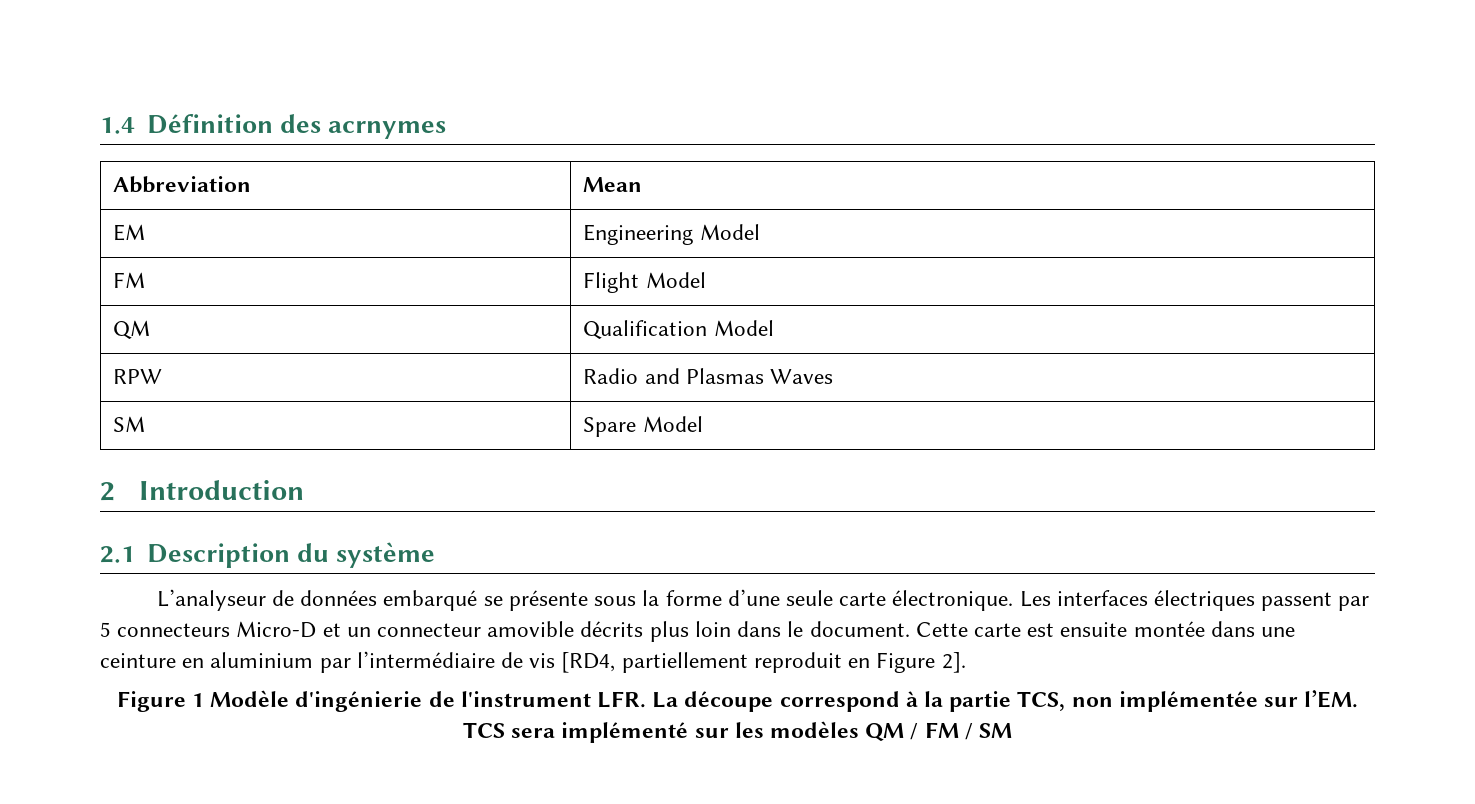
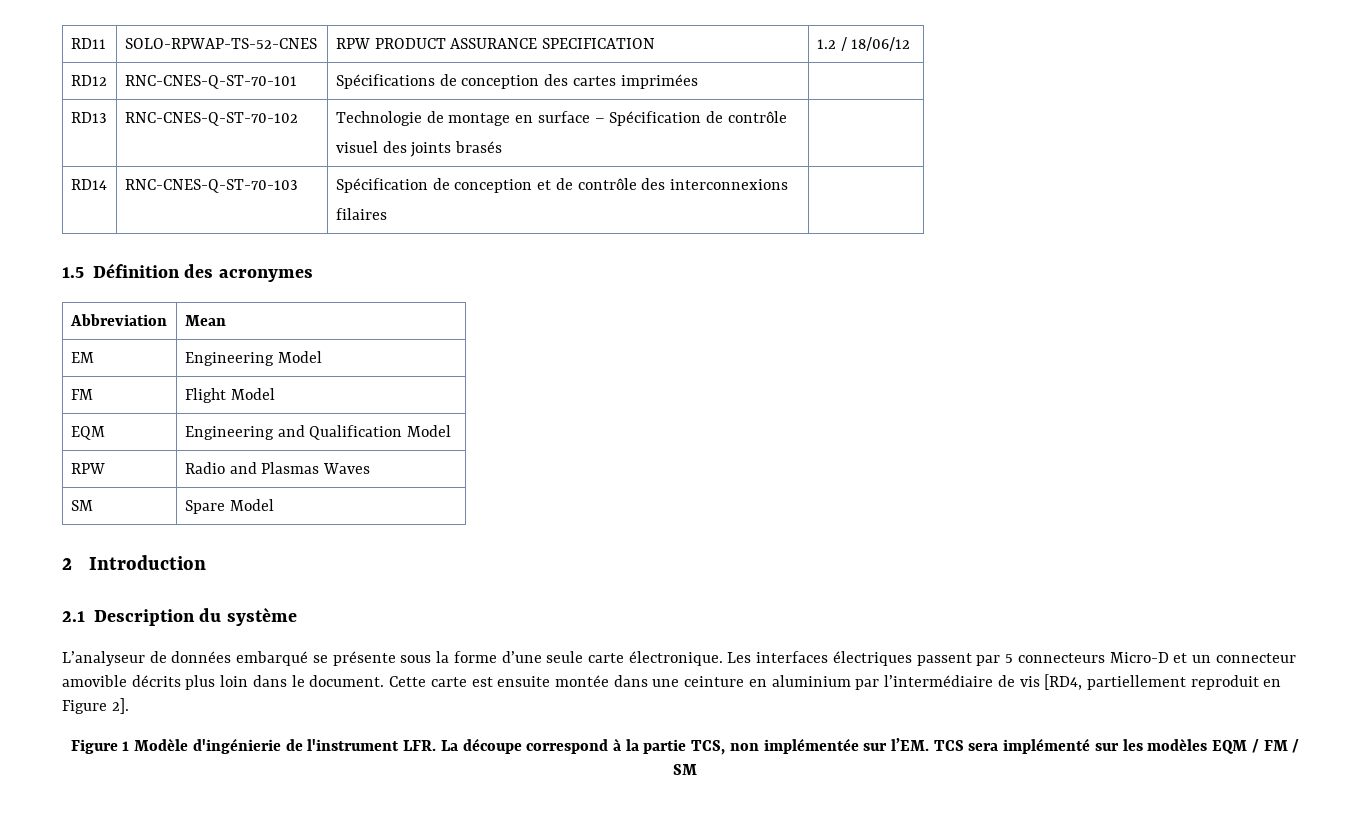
- 1.4 Définition des acrnymes
+ RD11 | SOLO-RPWAP-TS-52-CNES | RPW PRODUCT ASSURANCE SPECIFICATION | 1.2 / 18/06/12
+ RD12 | RNC-CNES-Q-ST-70-101 | Spécifications de conception des cartes imprimées |
+ RD13 | RNC-CNES-Q-ST-70-102 | Technologie de montage en surface – Spécification de contrôle
+ visuel des joints brasés |
+ RD14 | RNC-CNES-Q-ST-70-103 | Spécification de conception et de contrôle des interconnexions
+ filaires |
+ 1.5 Définition des acronymes
- QM | Qualification Model
+ EQM | Engineering and Qualification Model
- TCS sera implémenté sur les modèles QM / FM / SM
+ TCS sera implémenté sur les modèles EQM / FM / SM

